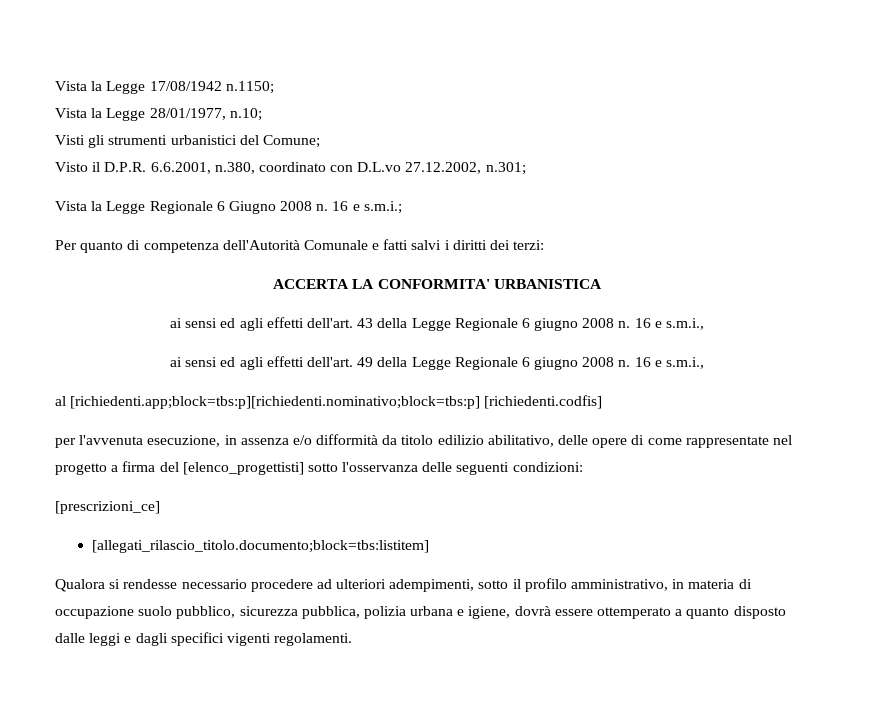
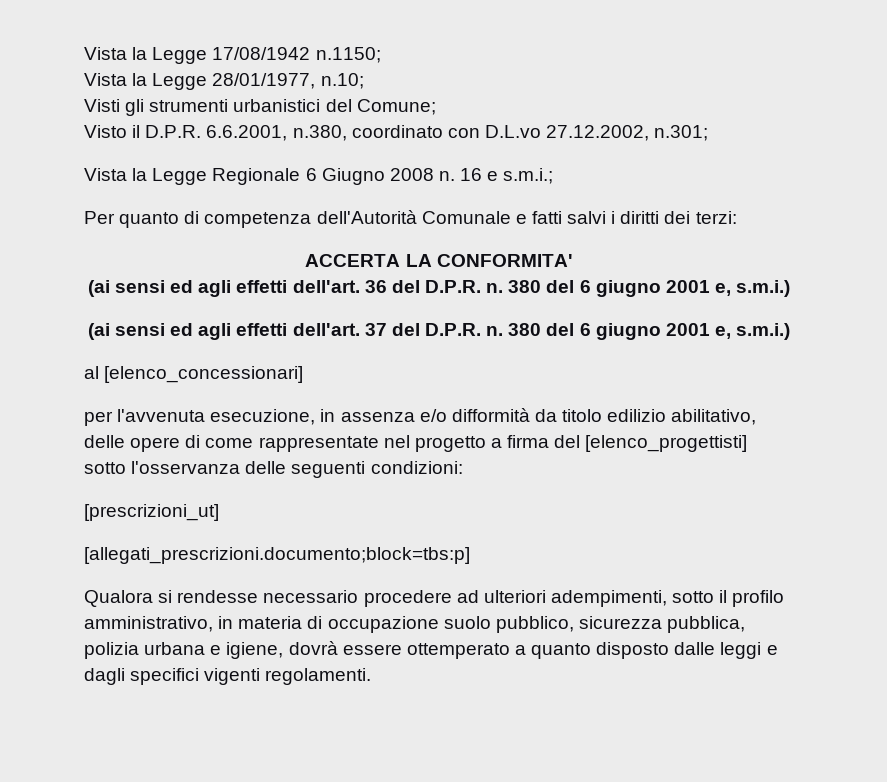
- ACCERTA LA CONFORMITA' URBANISTICA
- ai sensi ed agli effetti dell'art. 43 della Legge Regionale 6 giugno 2008 n. 16 e s.m.i.,
- ai sensi ed agli effetti dell'art. 49 della Legge Regionale 6 giugno 2008 n. 16 e s.m.i.,
+ ACCERTA LA CONFORMITA'
+ (ai sensi ed agli effetti dell'art. 36 del D.P.R. n. 380 del 6 giugno 2001 e, s.m.i.)
+ (ai sensi ed agli effetti dell'art. 37 del D.P.R. n. 380 del 6 giugno 2001 e, s.m.i.)
- al [richiedenti.app;block=tbs:p][richiedenti.nominativo;block=tbs:p] [richiedenti.codfis]
+ al [elenco_concessionari]
- [prescrizioni_ce]
- [allegati_rilascio_titolo.documento;block=tbs:listitem]
+ [prescrizioni_ut]
+ [allegati_prescrizioni.documento;block=tbs:p]

